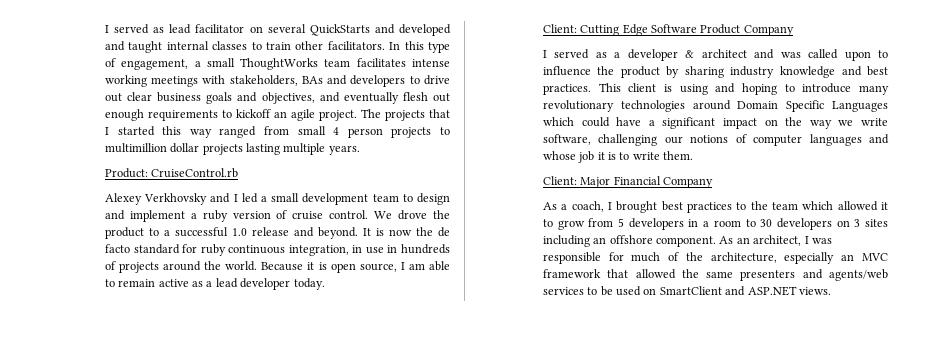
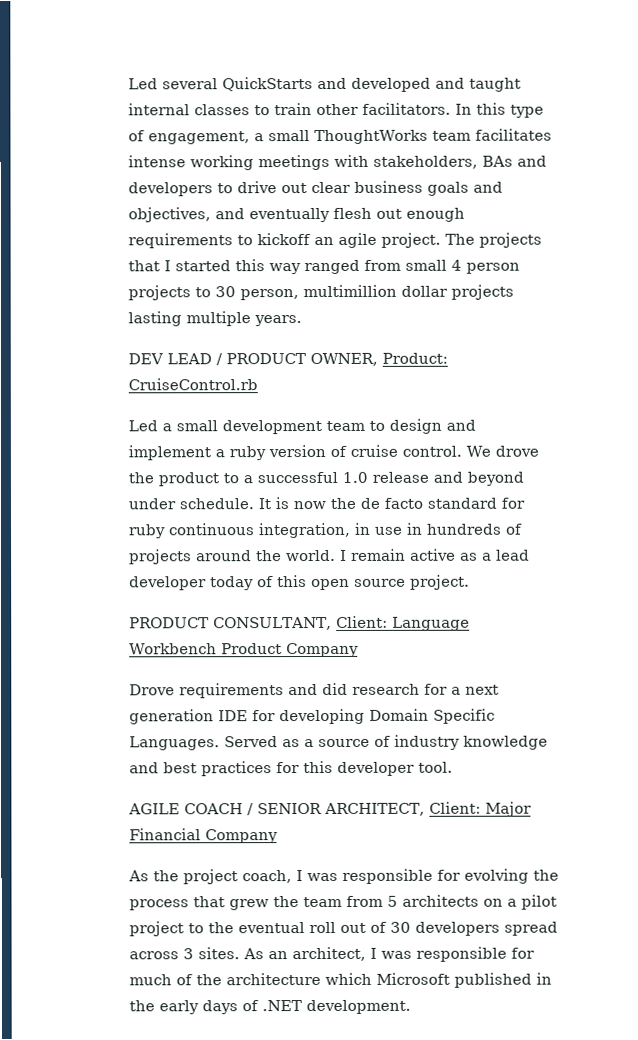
- I served as lead facilitator on several QuickStarts and developed and taught internal classes to train other facilitators.
+ Led several QuickStarts and developed and taught internal classes to train other facilitators.
- The projects that I started this way ranged from small 4 person projects to multimillion dollar projects lasting multiple years.
+ The projects that I started this way ranged from small 4 person projects to 30 person, multimillion dollar projects lasting multiple years.
- Product: CruiseControl.rb
- Alexey Verkhovsky and I led a small development team to design and implement a ruby version of cruise control.
+ DEV LEAD / PRODUCT OWNER, Product: CruiseControl.rb
+ Led a small development team to design and implement a ruby version of cruise control.
- We drove the product to a successful 1.0 release and beyond.
+ We drove the product to a successful 1.0 release and beyond under schedule.
- Because it is open source, I am able to remain active as a lead developer today.
- Client: Cutting Edge Software Product Company
- I served as a developer & architect and was called upon to influence the product by sharing industry knowledge and best practices. This client is using and hoping to introduce many revolutionary technologies around Domain Specific Languages which could have a significant impact on the way we write software, challenging our notions of computer languages and whose job it is to write them.
- Client: Major Financial Company
+ I remain active as a lead developer today of this open source project.
+ PRODUCT CONSULTANT, Client: Language Workbench Product Company
+ Drove requirements and did research for a next generation IDE for developing Domain Specific Languages. Served as a source of industry knowledge and best practices for this developer tool.
+ AGILE COACH / SENIOR ARCHITECT, Client: Major Financial Company
- As a coach, I brought best practices to the team which allowed it to grow from 5 developers in a room to 30 developers on 3 sites including an offshore component.
+ As the project coach, I was responsible for evolving the process that grew the team from 5 architects on a pilot project to the eventual roll out of 30 developers spread across 3 sites.
- As an architect, I was responsible for much of the architecture, especially an MVC framework that allowed the same presenters and agents/web services to be used on SmartClient and ASP.NET views.
+ As an architect, I was responsible for much of the architecture which Microsoft published in the early days of .NET development.

